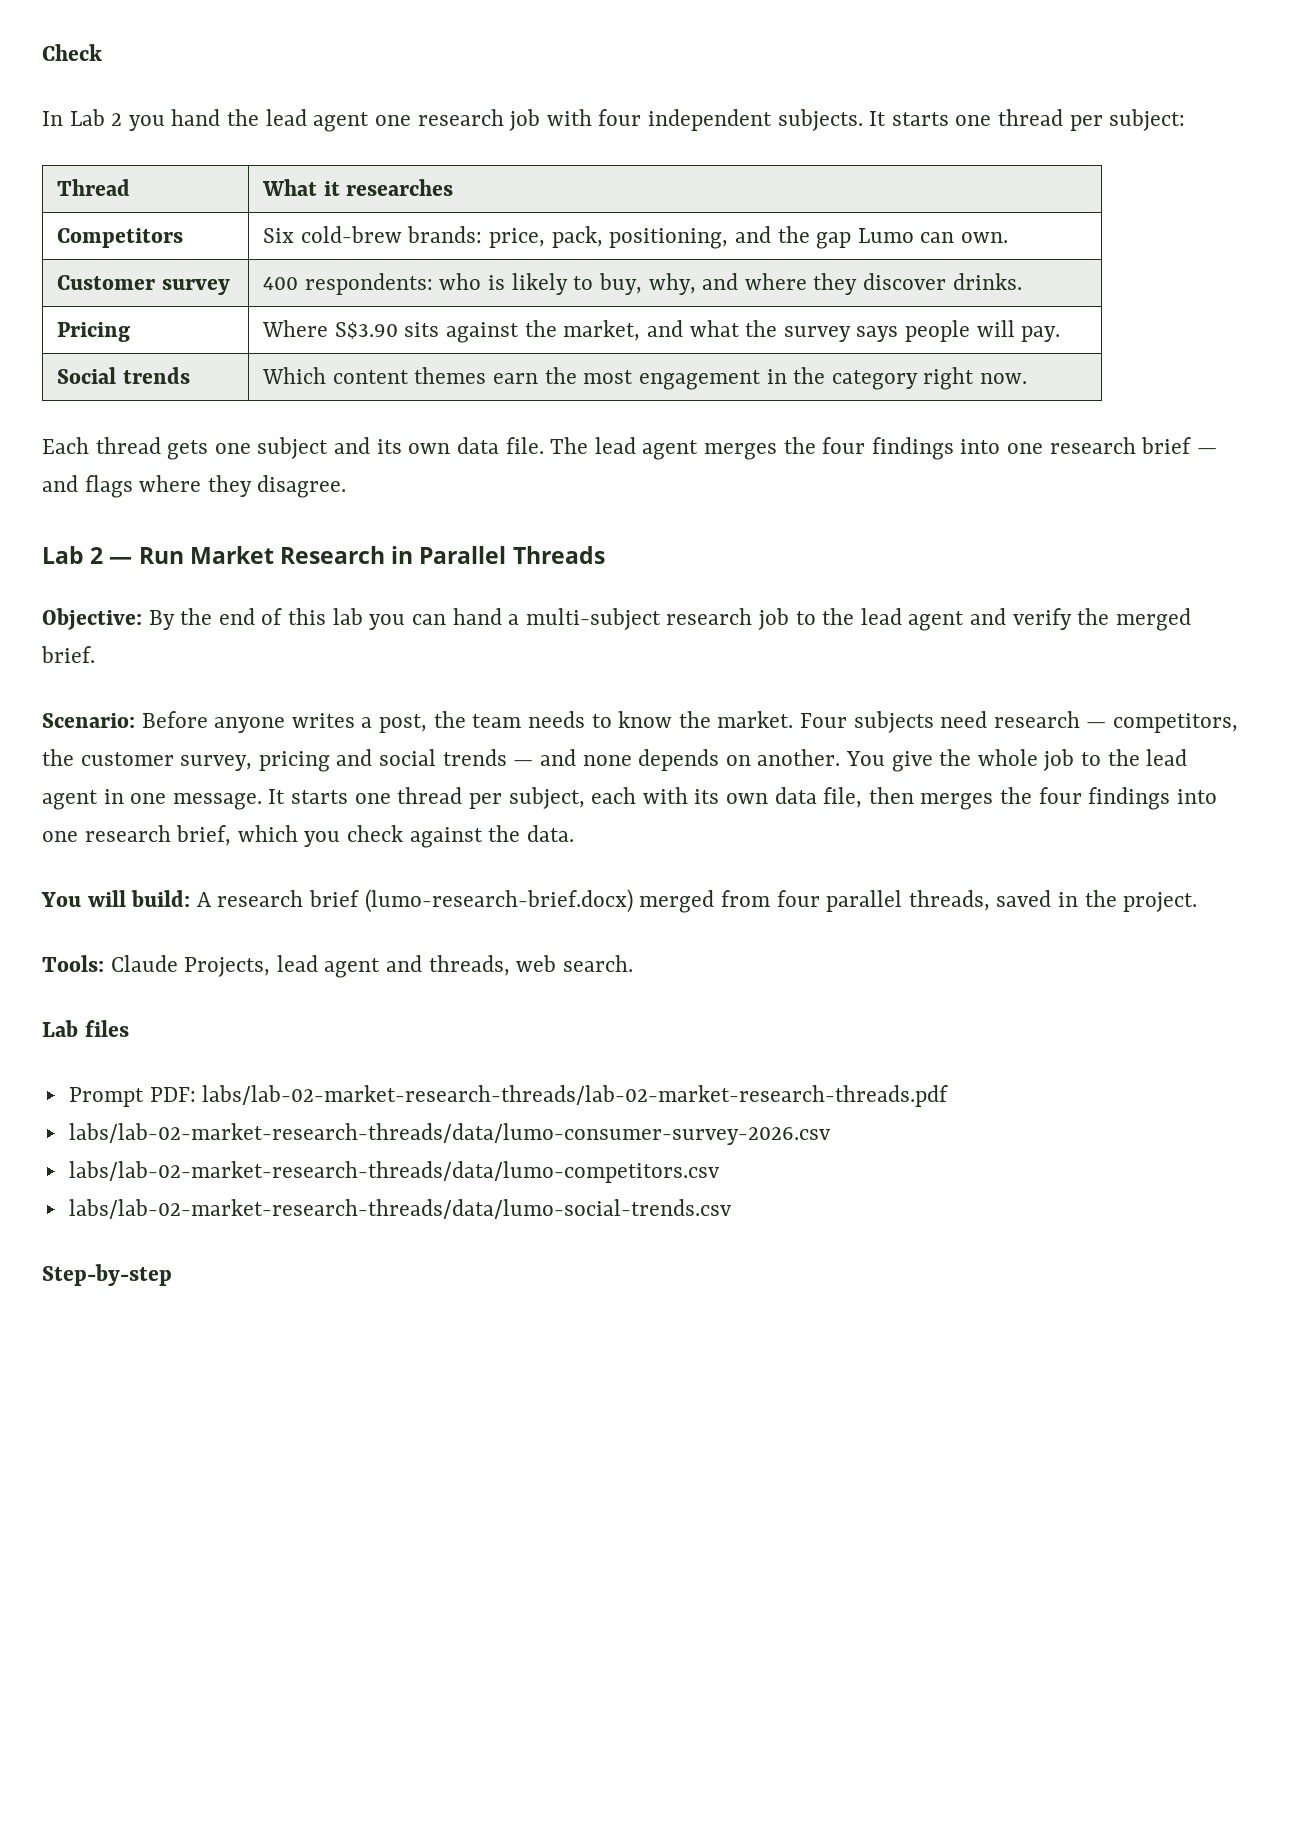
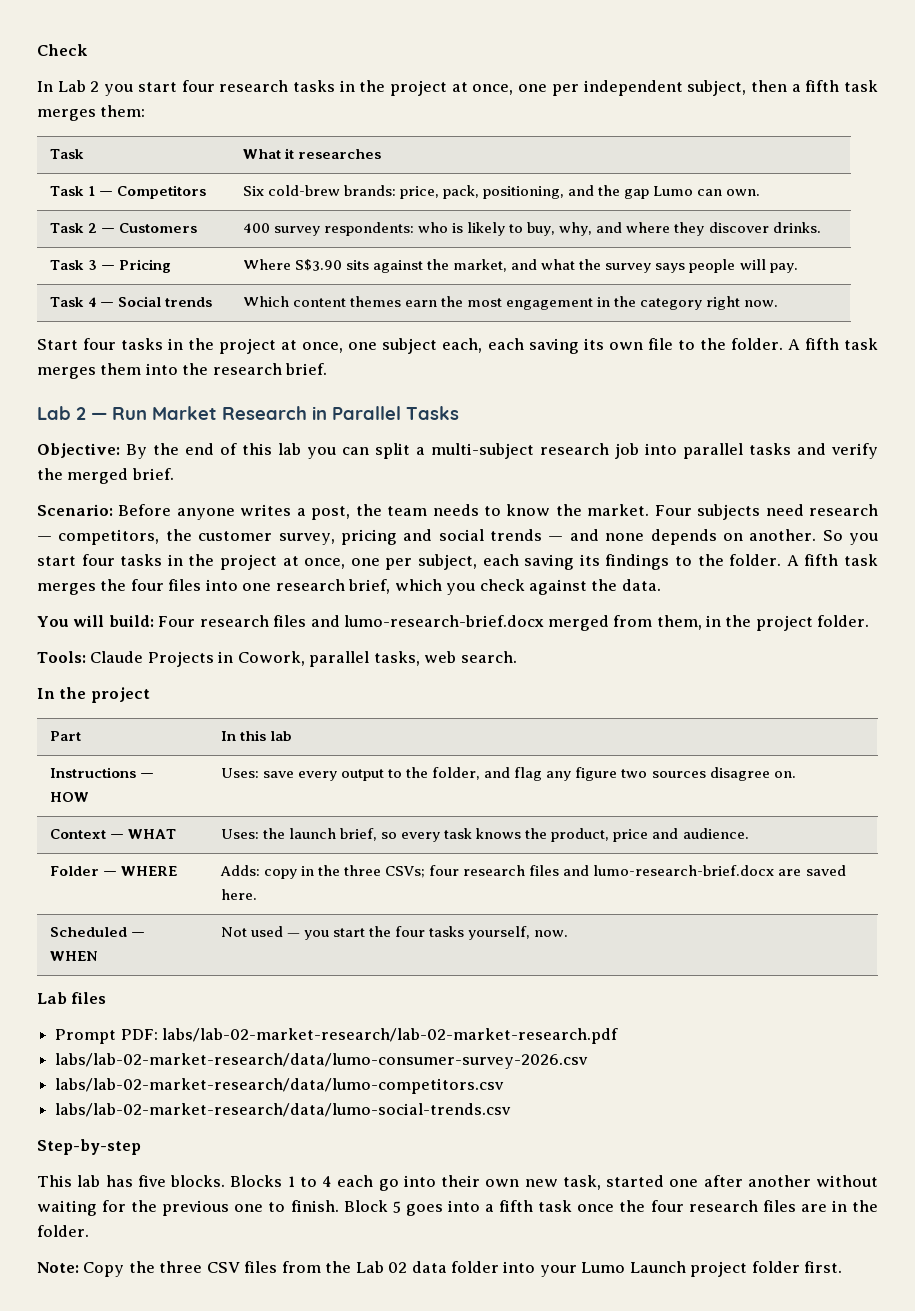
- In Lab 2 you hand the lead agent one research job with four independent subjects. It starts one thread per subject:
- Thread | What it researches
+ In Lab 2 you start four research tasks in the project at once, one per independent subject, then a fifth task merges them:
+ Task | What it researches
- Competitors | Six cold-brew brands: price, pack, positioning, and the gap Lumo can own.
+ Task 1 — Competitors | Six cold-brew brands: price, pack, positioning, and the gap Lumo can own.
- Customer survey | 400 respondents: who is likely to buy, why, and where they discover drinks.
+ Task 2 — Customers | 400 survey respondents: who is likely to buy, why, and where they discover drinks.
- Pricing | Where S$3.90 sits against the market, and what the survey says people will pay.
+ Task 3 — Pricing | Where S$3.90 sits against the market, and what the survey says people will pay.
- Social trends | Which content themes earn the most engagement in the category right now.
+ Task 4 — Social trends | Which content themes earn the most engagement in the category right now.
- Each thread gets one subject and its own data file. The lead agent merges the four findings into one research brief — and flags where they disagree.
+ Start four tasks in the project at once, one subject each, each saving its own file to the folder. A fifth task merges them into the research brief.
- Lab 2 — Run Market Research in Parallel Threads
+ Lab 2 — Run Market Research in Parallel Tasks
- Objective: By the end of this lab you can hand a multi-subject research job to the lead agent and verify the merged brief.
+ Objective: By the end of this lab you can split a multi-subject research job into parallel tasks and verify the merged brief.
- You give the whole job to the lead agent in one message. It starts one thread per subject, each with its own data file, then merges the four findings into one research brief, which you check against the data.
+ So you start four tasks in the project at once, one per subject, each saving its findings to the folder. A fifth task merges the four files into one research brief, which you check against the data.
- You will build: A research brief (lumo-research-brief.docx) merged from four parallel threads, saved in the project.
- Tools: Claude Projects, lead agent and threads, web search.
+ You will build: Four research files and lumo-research-brief.docx merged from them, in the project folder.
+ Tools: Claude Projects in Cowork, parallel tasks, web search.
+ In the project
+ Part | In this lab
+ Instructions — HOW | Uses: save every output to the folder, and flag any figure two sources disagree on.
+ Context — WHAT | Uses: the launch brief, so every task knows the product, price and audience.
+ Folder — WHERE | Adds: copy in the three CSVs; four research files and lumo-research-brief.docx are saved here.
+ Scheduled — WHEN | Not used — you start the four tasks yourself, now.
  Lab files
- Prompt PDF: labs/lab-02-market-research-threads/lab-02-market-research-threads.pdf
- labs/lab-02-market-research-threads/data/lumo-consumer-survey-2026.csv
- labs/lab-02-market-research-threads/data/lumo-competitors.csv
- labs/lab-02-market-research-threads/data/lumo-social-trends.csv
+ Prompt PDF: labs/lab-02-market-research/lab-02-market-research.pdf
+ labs/lab-02-market-research/data/lumo-consumer-survey-2026.csv
+ labs/lab-02-market-research/data/lumo-competitors.csv
+ labs/lab-02-market-research/data/lumo-social-trends.csv
  Step-by-step
+ This lab has five blocks. Blocks 1 to 4 each go into their own new task, started one after another without waiting for the previous one to finish. Block 5 goes into a fifth task once the four research files are in the folder.
+ Note: Copy the three CSV files from the Lab 02 data folder into your Lumo Launch project folder first.

